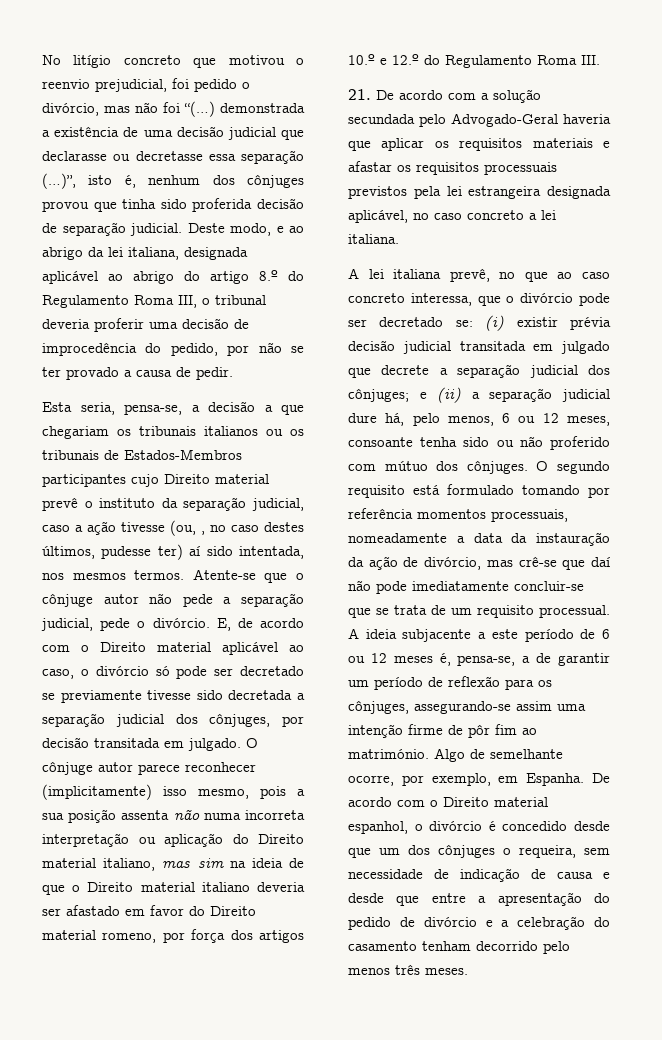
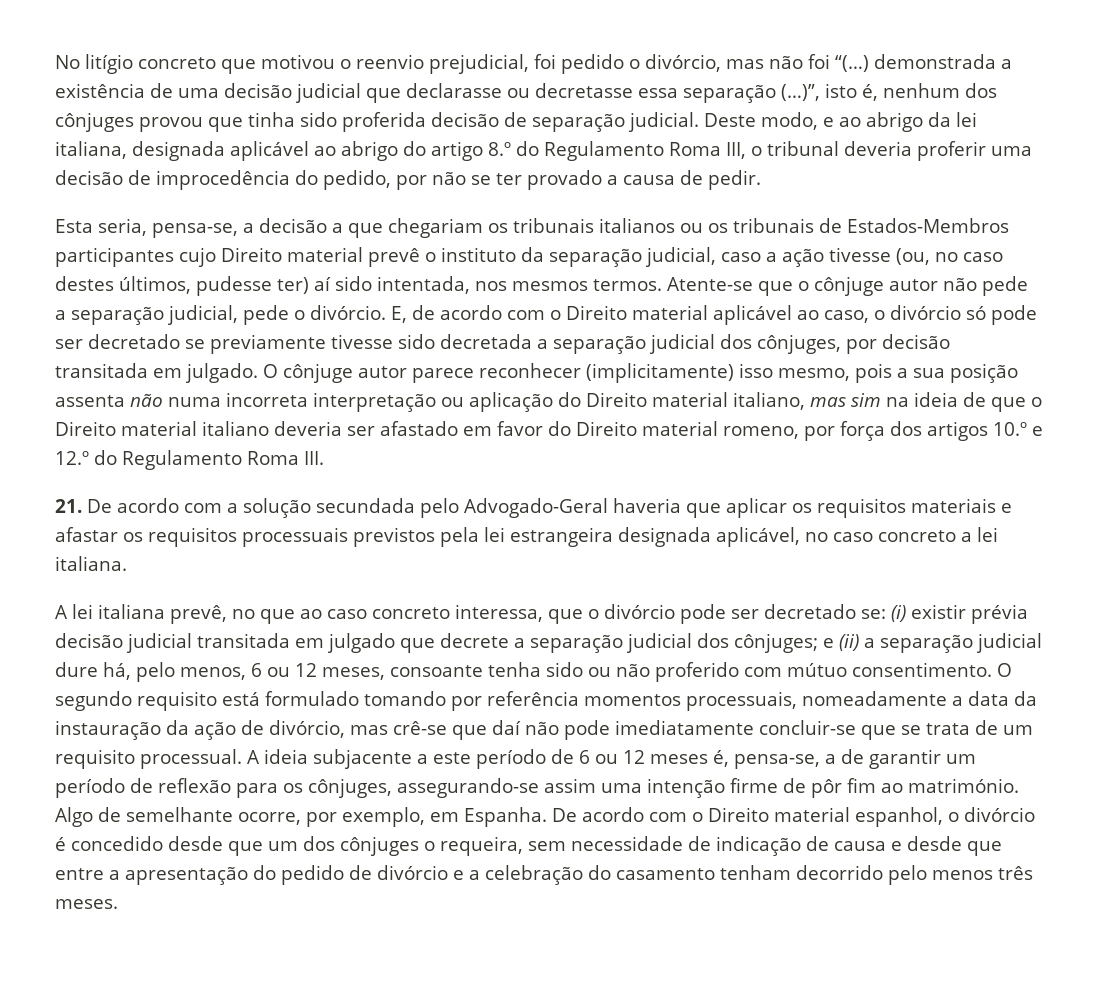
- Esta seria, pensa-se, a decisão a que chegariam os tribunais italianos ou os tribunais de Estados-Membros participantes cujo Direito material prevê o instituto da separação judicial, caso a ação tivesse (ou, , no caso destes últimos, pudesse ter) aí sido intentada, nos mesmos termos.
+ Esta seria, pensa-se, a decisão a que chegariam os tribunais italianos ou os tribunais de Estados-Membros participantes cujo Direito material prevê o instituto da separação judicial, caso a ação tivesse (ou, no caso destes últimos, pudesse ter) aí sido intentada, nos mesmos termos.
- A lei italiana prevê, no que ao caso concreto interessa, que o divórcio pode ser decretado se: (i) existir prévia decisão judicial transitada em julgado que decrete a separação judicial dos cônjuges; e (ii) a separação judicial dure há, pelo menos, 6 ou 12 meses, consoante tenha sido ou não proferido com mútuo dos cônjuges.
+ A lei italiana prevê, no que ao caso concreto interessa, que o divórcio pode ser decretado se: (i) existir prévia decisão judicial transitada em julgado que decrete a separação judicial dos cônjuges; e (ii) a separação judicial dure há, pelo menos, 6 ou 12 meses, consoante tenha sido ou não proferido com mútuo consentimento.

